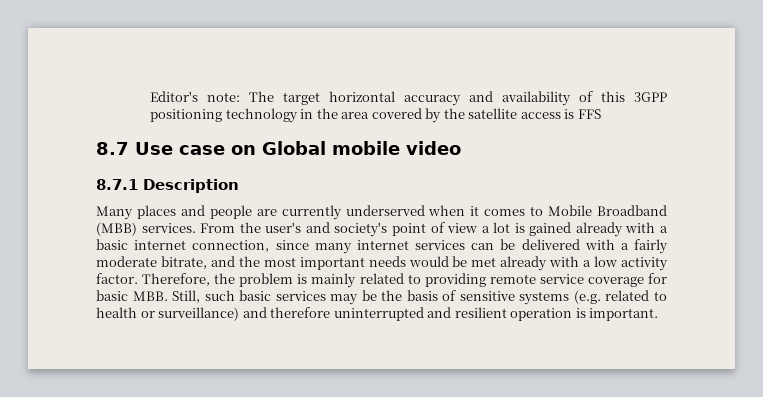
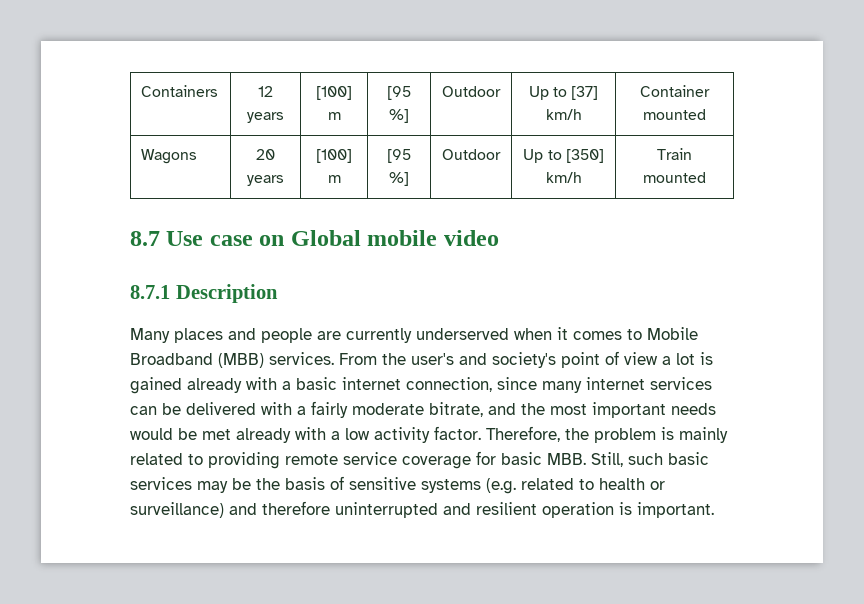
- Editor's note: The target horizontal accuracy and availability of this 3GPP positioning technology in the area covered by the satellite access is FFS
+ Containers | 12 years | [100] m | [95 %] | Outdoor | Up to [37] km/h | Container mounted
+ Wagons | 20 years | [100] m | [95 %] | Outdoor | Up to [350] km/h | Train mounted

